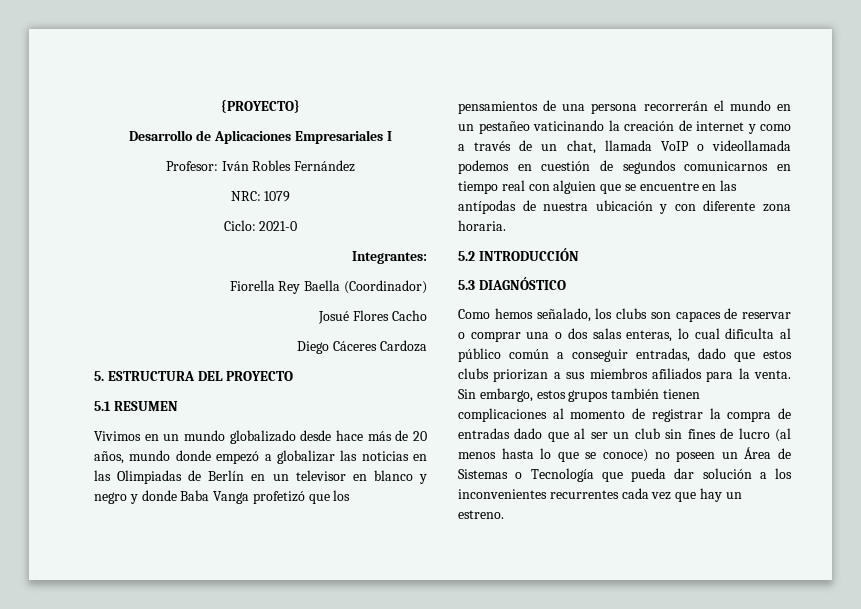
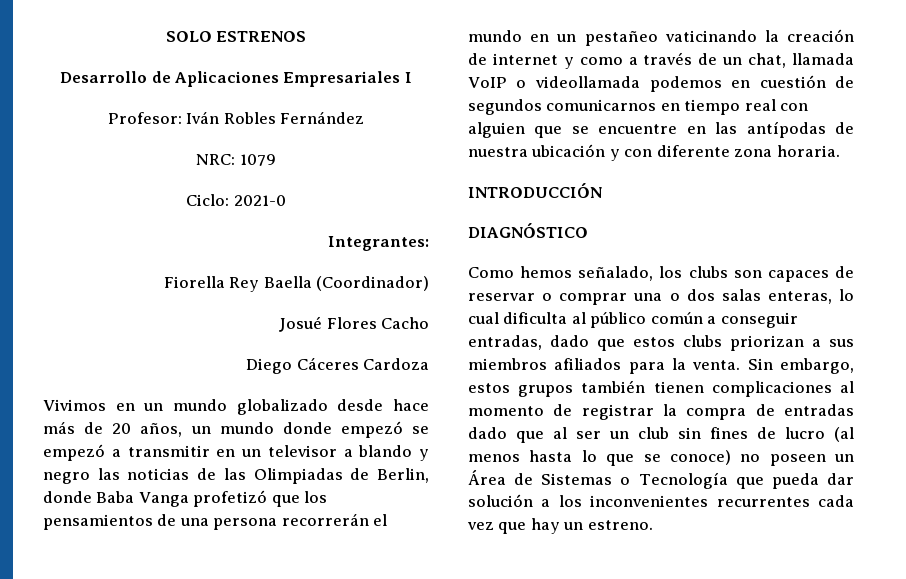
- {PROYECTO}
+ SOLO ESTRENOS
- 5. ESTRUCTURA DEL PROYECTO
- 5.1 RESUMEN
- Vivimos en un mundo globalizado desde hace más de 20 años, mundo donde empezó a globalizar las noticias en las Olimpiadas de Berlín en un televisor en blanco y negro y donde Baba Vanga profetizó que los pensamientos de una persona recorrerán el mundo en un pestañeo vaticinando la creación de internet y como a través de un chat, llamada VoIP o videollamada podemos en cuestión de segundos comunicarnos en tiempo real con alguien que se encuentre en las antípodas de nuestra ubicación y con diferente zona horaria.
+ Vivimos en un mundo globalizado desde hace más de 20 años, un mundo donde empezó se empezó a transmitir en un televisor a blando y negro las noticias de las Olimpiadas de Berlin, donde Baba Vanga profetizó que los pensamientos de una persona recorrerán el mundo en un pestañeo vaticinando la creación de internet y como a través de un chat, llamada VoIP o videollamada podemos en cuestión de segundos comunicarnos en tiempo real con alguien que se encuentre en las antípodas de nuestra ubicación y con diferente zona horaria.
- 5.2 INTRODUCCIÓN
+ INTRODUCCIÓN
- 5.3 DIAGNÓSTICO
+ DIAGNÓSTICO

